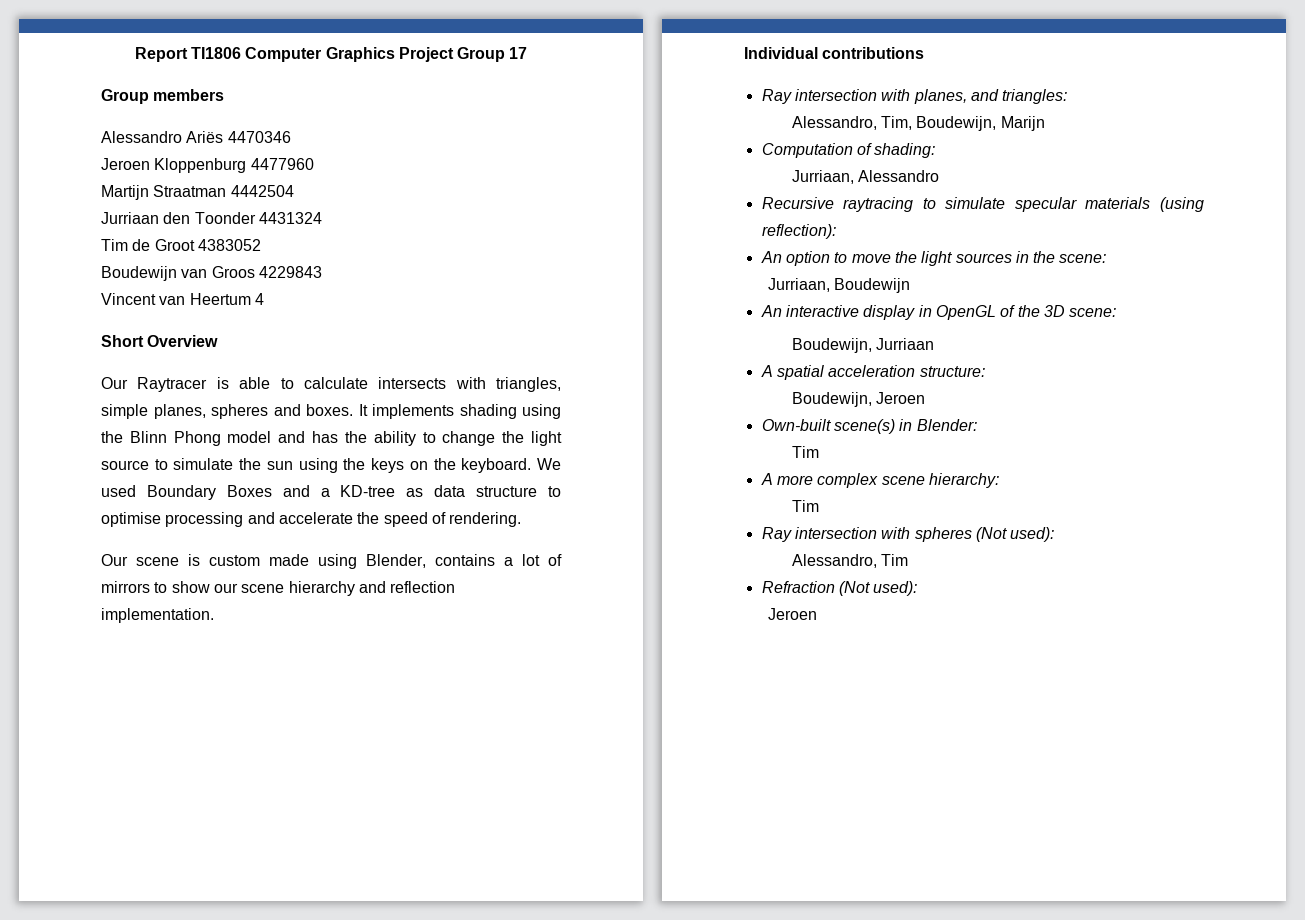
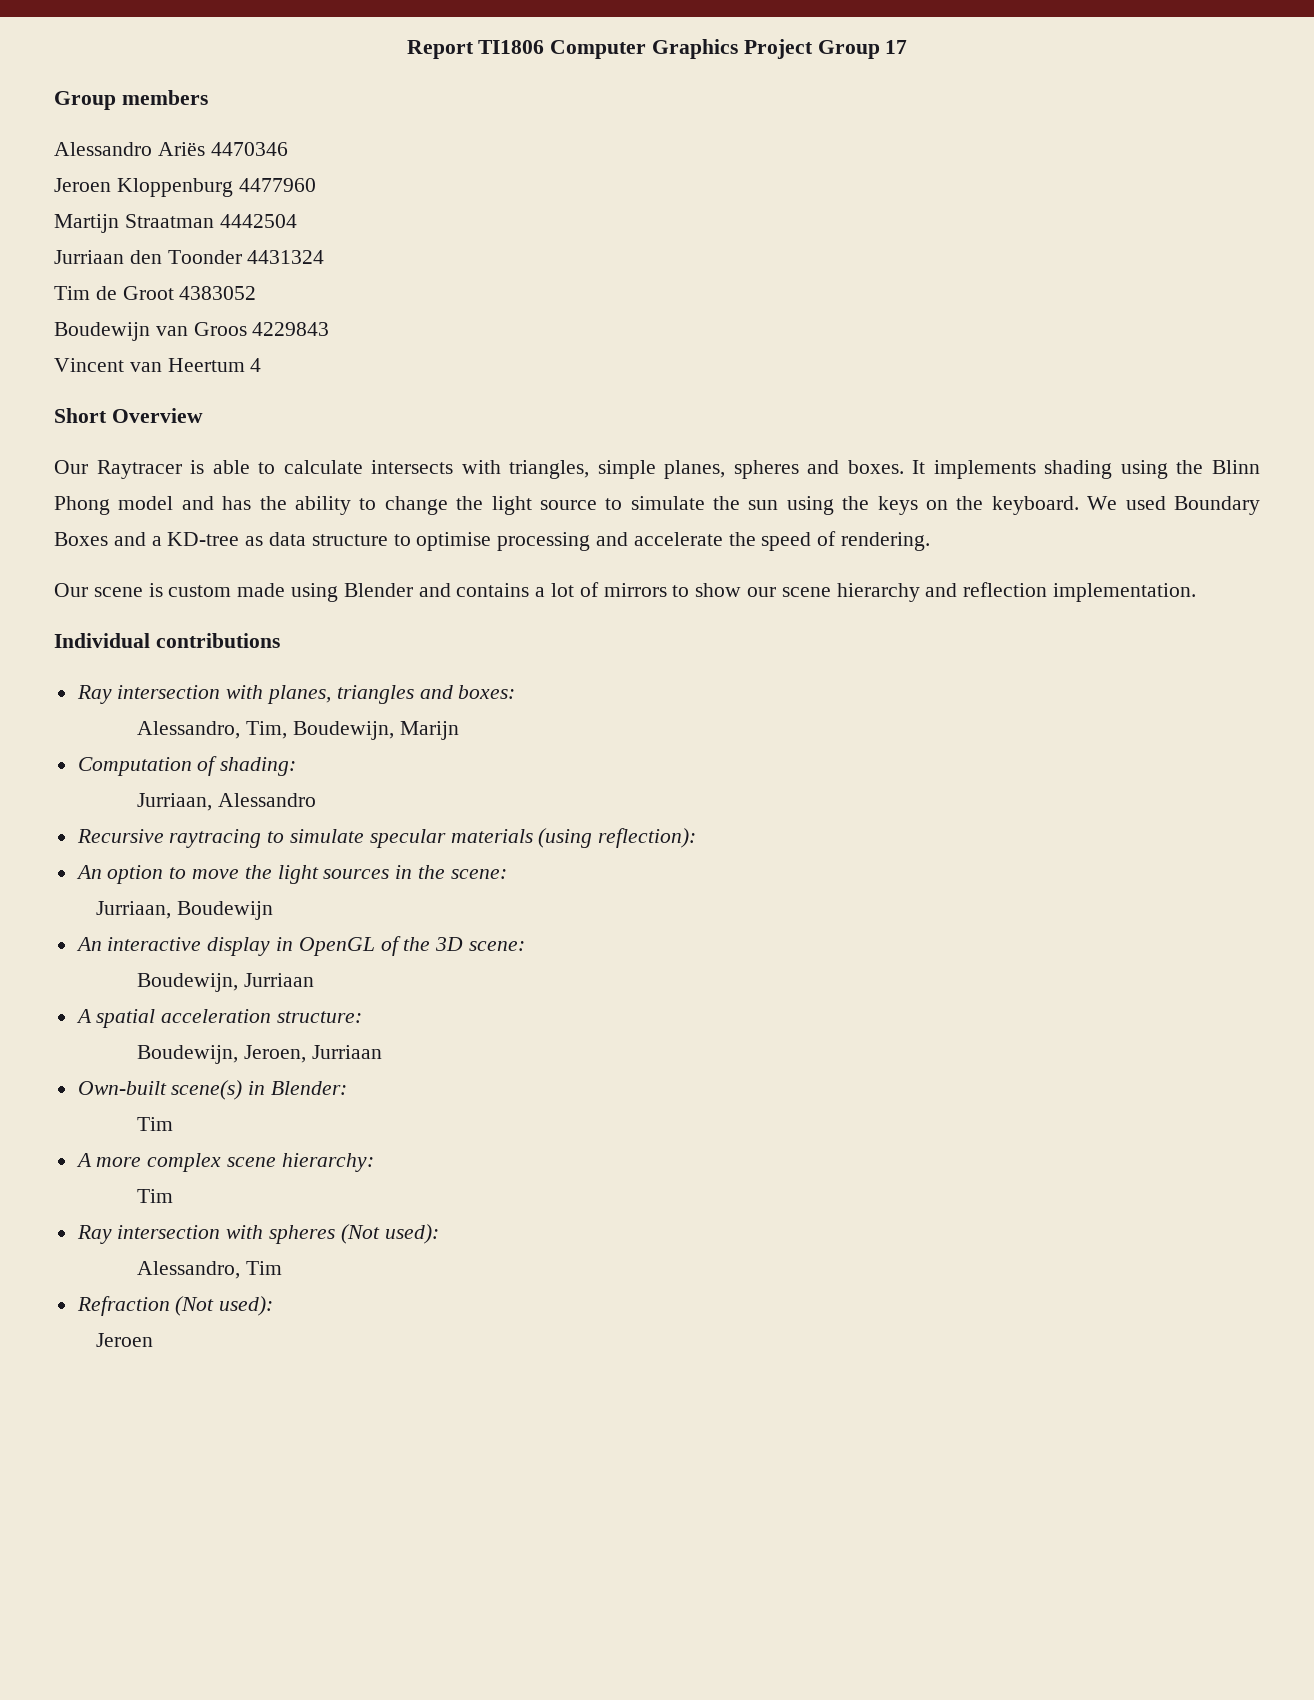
- Our scene is custom made using Blender, contains a lot of mirrors to show our scene hierarchy and reflection implementation.
+ Our scene is custom made using Blender and contains a lot of mirrors to show our scene hierarchy and reflection implementation.
- Ray intersection with planes, and triangles:
+ Ray intersection with planes, triangles and boxes:
- Boudewijn, Jeroen
+ Boudewijn, Jeroen, Jurriaan

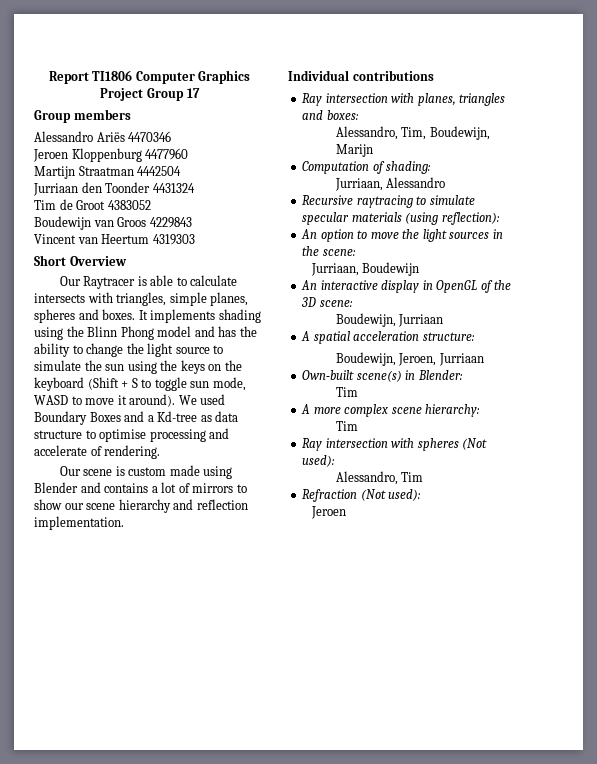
- Vincent van Heertum 4
+ Vincent van Heertum 4319303
- It implements shading using the Blinn Phong model and has the ability to change the light source to simulate the sun using the keys on the keyboard.
+ It implements shading using the Blinn Phong model and has the ability to change the light source to simulate the sun using the keys on the keyboard (Shift + S to toggle sun mode, WASD to move it around).
- We used Boundary Boxes and a KD-tree as data structure to optimise processing and accelerate the speed of rendering.
+ We used Boundary Boxes and a Kd-tree as data structure to optimise processing and accelerate of rendering.

